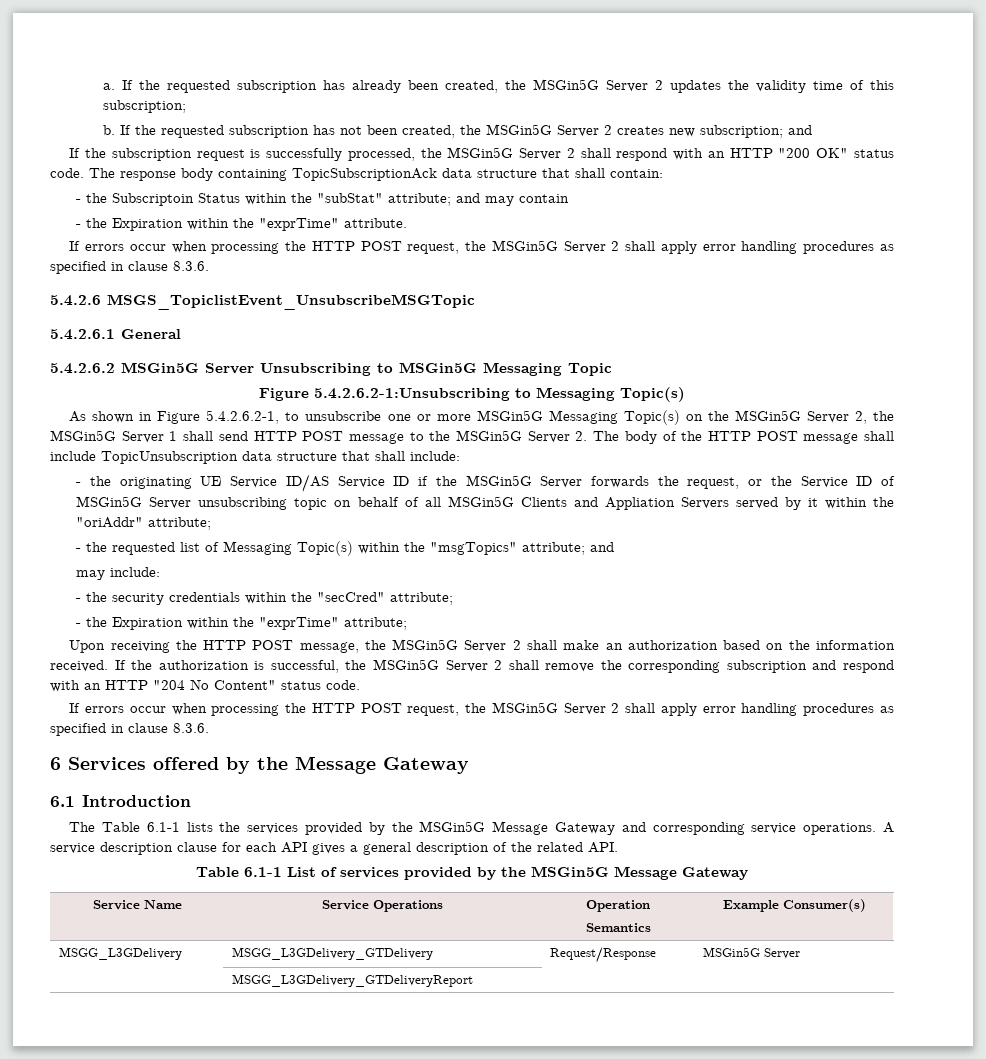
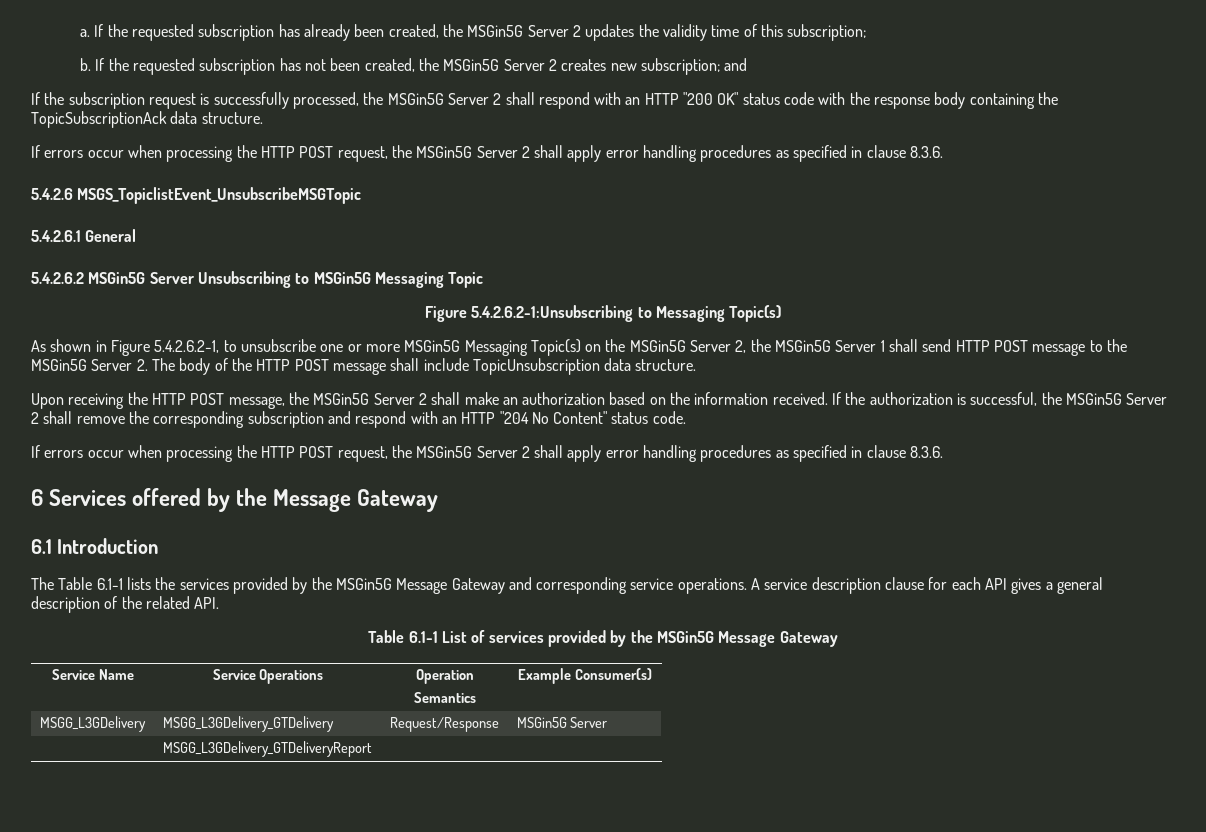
- If the subscription request is successfully processed, the MSGin5G Server 2 shall respond with an HTTP "200 OK" status code. The response body containing TopicSubscriptionAck data structure that shall contain:
- - the Subscriptoin Status within the "subStat" attribute; and may contain
- - the Expiration within the "exprTime" attribute.
+ If the subscription request is successfully processed, the MSGin5G Server 2 shall respond with an HTTP "200 OK" status code with the response body containing the TopicSubscriptionAck data structure.
- As shown in Figure 5.4.2.6.2-1, to unsubscribe one or more MSGin5G Messaging Topic(s) on the MSGin5G Server 2, the MSGin5G Server 1 shall send HTTP POST message to the MSGin5G Server 2. The body of the HTTP POST message shall include TopicUnsubscription data structure that shall include:
- - the originating UE Service ID/AS Service ID if the MSGin5G Server forwards the request, or the Service ID of MSGin5G Server unsubscribing topic on behalf of all MSGin5G Clients and Appliation Servers served by it within the "oriAddr" attribute;
- - the requested list of Messaging Topic(s) within the "msgTopics" attribute; and
- may include:
- - the security credentials within the "secCred" attribute;
- - the Expiration within the "exprTime" attribute;
+ As shown in Figure 5.4.2.6.2-1, to unsubscribe one or more MSGin5G Messaging Topic(s) on the MSGin5G Server 2, the MSGin5G Server 1 shall send HTTP POST message to the MSGin5G Server 2. The body of the HTTP POST message shall include TopicUnsubscription data structure.

